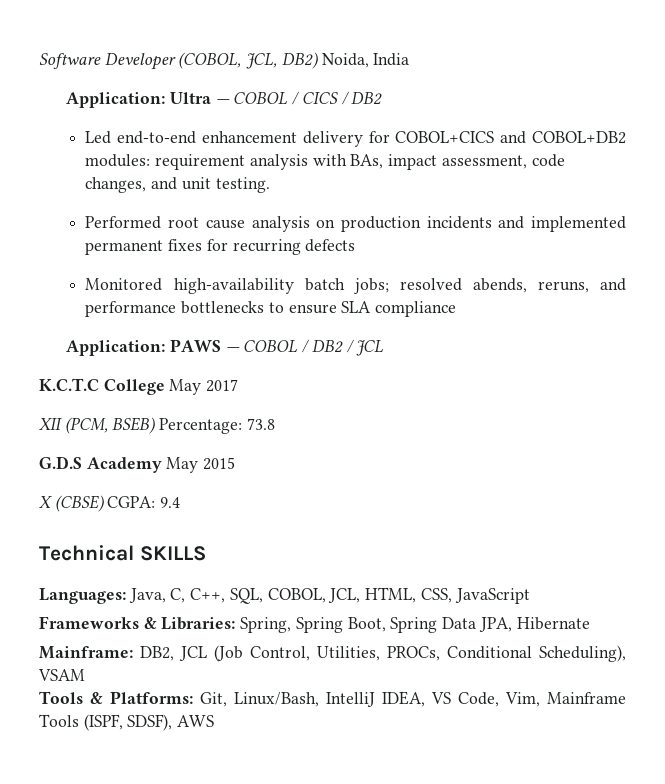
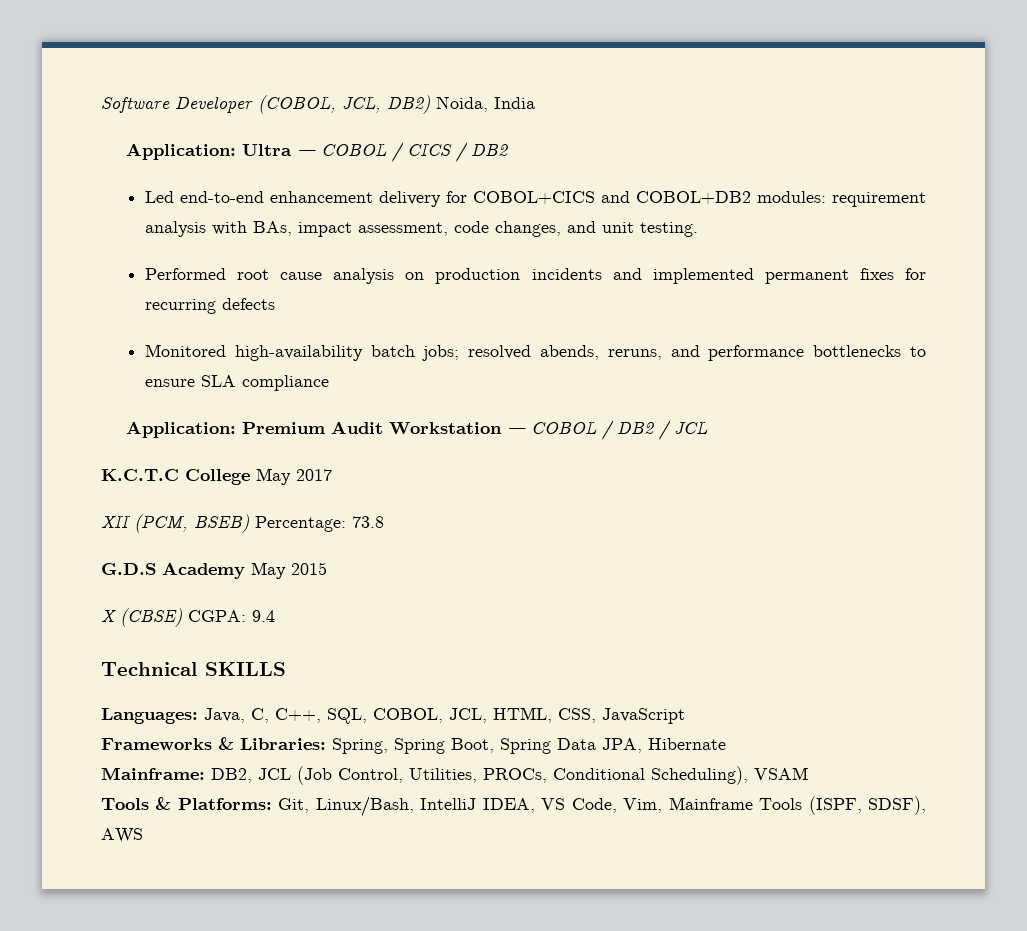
- Application: PAWS — COBOL / DB2 / JCL
+ Application: Premium Audit Workstation — COBOL / DB2 / JCL

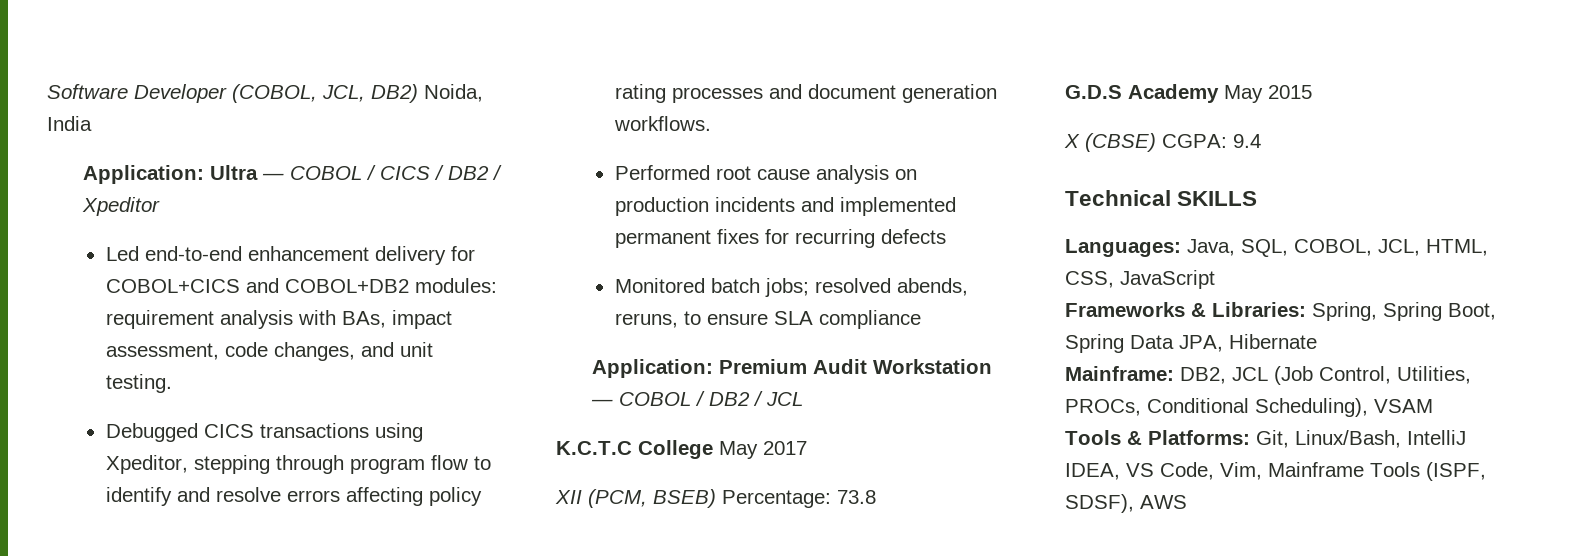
- Application: Ultra — COBOL / CICS / DB2
+ Application: Ultra — COBOL / CICS / DB2 / Xpeditor
+ Debugged CICS transactions using Xpeditor, stepping through program flow to identify and resolve errors affecting policy rating processes and document generation workflows.
- Monitored high-availability batch jobs; resolved abends, reruns, and performance bottlenecks to ensure SLA compliance
+ Monitored batch jobs; resolved abends, reruns, to ensure SLA compliance
- Languages: Java, C, C++, SQL, COBOL, JCL, HTML, CSS, JavaScript
+ Languages: Java, SQL, COBOL, JCL, HTML, CSS, JavaScript

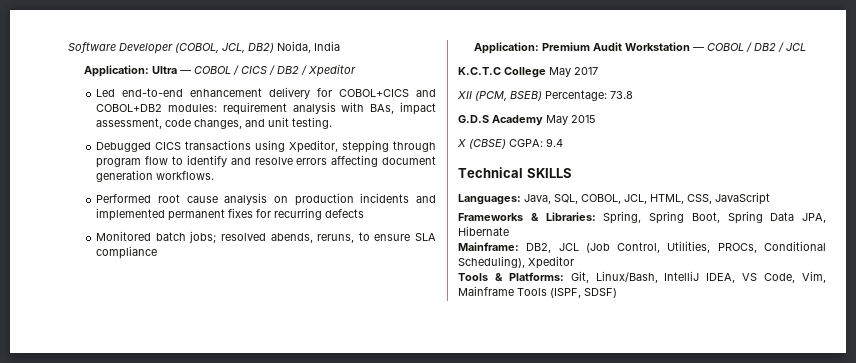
- Debugged CICS transactions using Xpeditor, stepping through program flow to identify and resolve errors affecting policy rating processes and document generation workflows.
+ Debugged CICS transactions using Xpeditor, stepping through program flow to identify and resolve errors affecting document generation workflows.
- Mainframe: DB2, JCL (Job Control, Utilities, PROCs, Conditional Scheduling), VSAM
+ Mainframe: DB2, JCL (Job Control, Utilities, PROCs, Conditional Scheduling), Xpeditor
- Tools & Platforms: Git, Linux/Bash, IntelliJ IDEA, VS Code, Vim, Mainframe Tools (ISPF, SDSF), AWS
+ Tools & Platforms: Git, Linux/Bash, IntelliJ IDEA, VS Code, Vim, Mainframe Tools (ISPF, SDSF)

